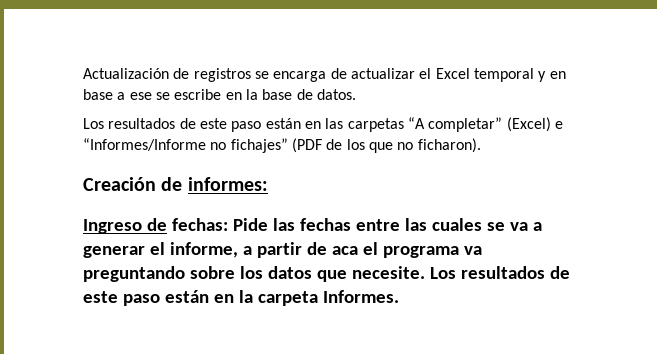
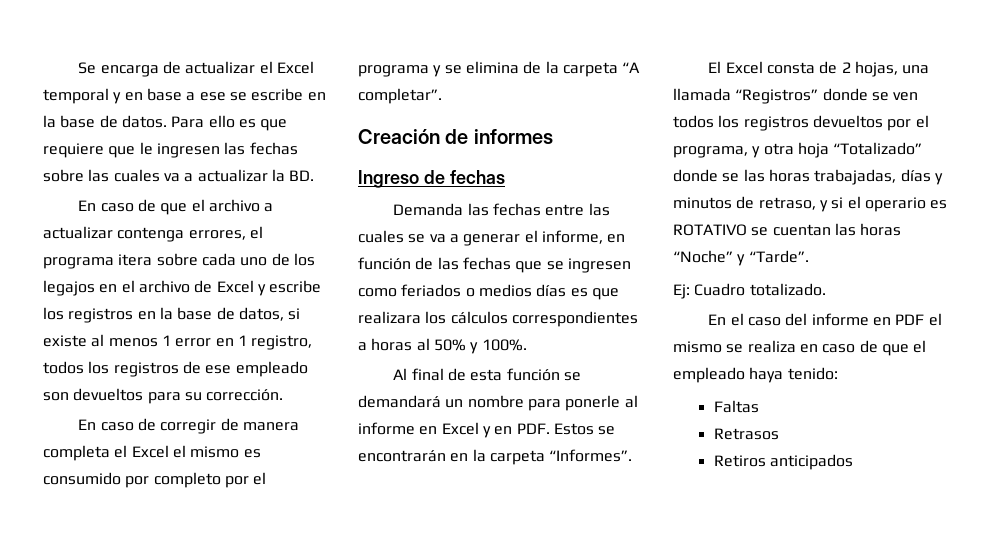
- Actualización de registros se encarga de actualizar el Excel temporal y en base a ese se escribe en la base de datos.
- Los resultados de este paso están en las carpetas “A completar” (Excel) e “Informes/Informe no fichajes” (PDF de los que no ficharon).
+ Se encarga de actualizar el Excel temporal y en base a ese se escribe en la base de datos. Para ello es que requiere que le ingresen las fechas sobre las cuales va a actualizar la BD.
+ En caso de que el archivo a actualizar contenga errores, el programa itera sobre cada uno de los legajos en el archivo de Excel y escribe los registros en la base de datos, si existe al menos 1 error en 1 registro, todos los registros de ese empleado son devueltos para su corrección.
+ En caso de corregir de manera completa el Excel el mismo es consumido por completo por el programa y se elimina de la carpeta “A completar”.
- Creación de informes:
+ Creación de informes
- Ingreso de fechas: Pide las fechas entre las cuales se va a generar el informe, a partir de aca el programa va preguntando sobre los datos que necesite. Los resultados de este paso están en la carpeta Informes.
+ Ingreso de fechas
+ Demanda las fechas entre las cuales se va a generar el informe, en función de las fechas que se ingresen como feriados o medios días es que realizara los cálculos correspondientes a horas al 50% y 100%.
+ Al final de esta función se demandará un nombre para ponerle al informe en Excel y en PDF. Estos se encontrarán en la carpeta “Informes”.
+ El Excel consta de 2 hojas, una llamada “Registros” donde se ven todos los registros devueltos por el programa, y otra hoja “Totalizado” donde se las horas trabajadas, días y minutos de retraso, y si el operario es ROTATIVO se cuentan las horas “Noche” y “Tarde”.
+ Ej: Cuadro totalizado.
+ En el caso del informe en PDF el mismo se realiza en caso de que el empleado haya tenido:
+ Faltas
+ Retrasos
+ Retiros anticipados

